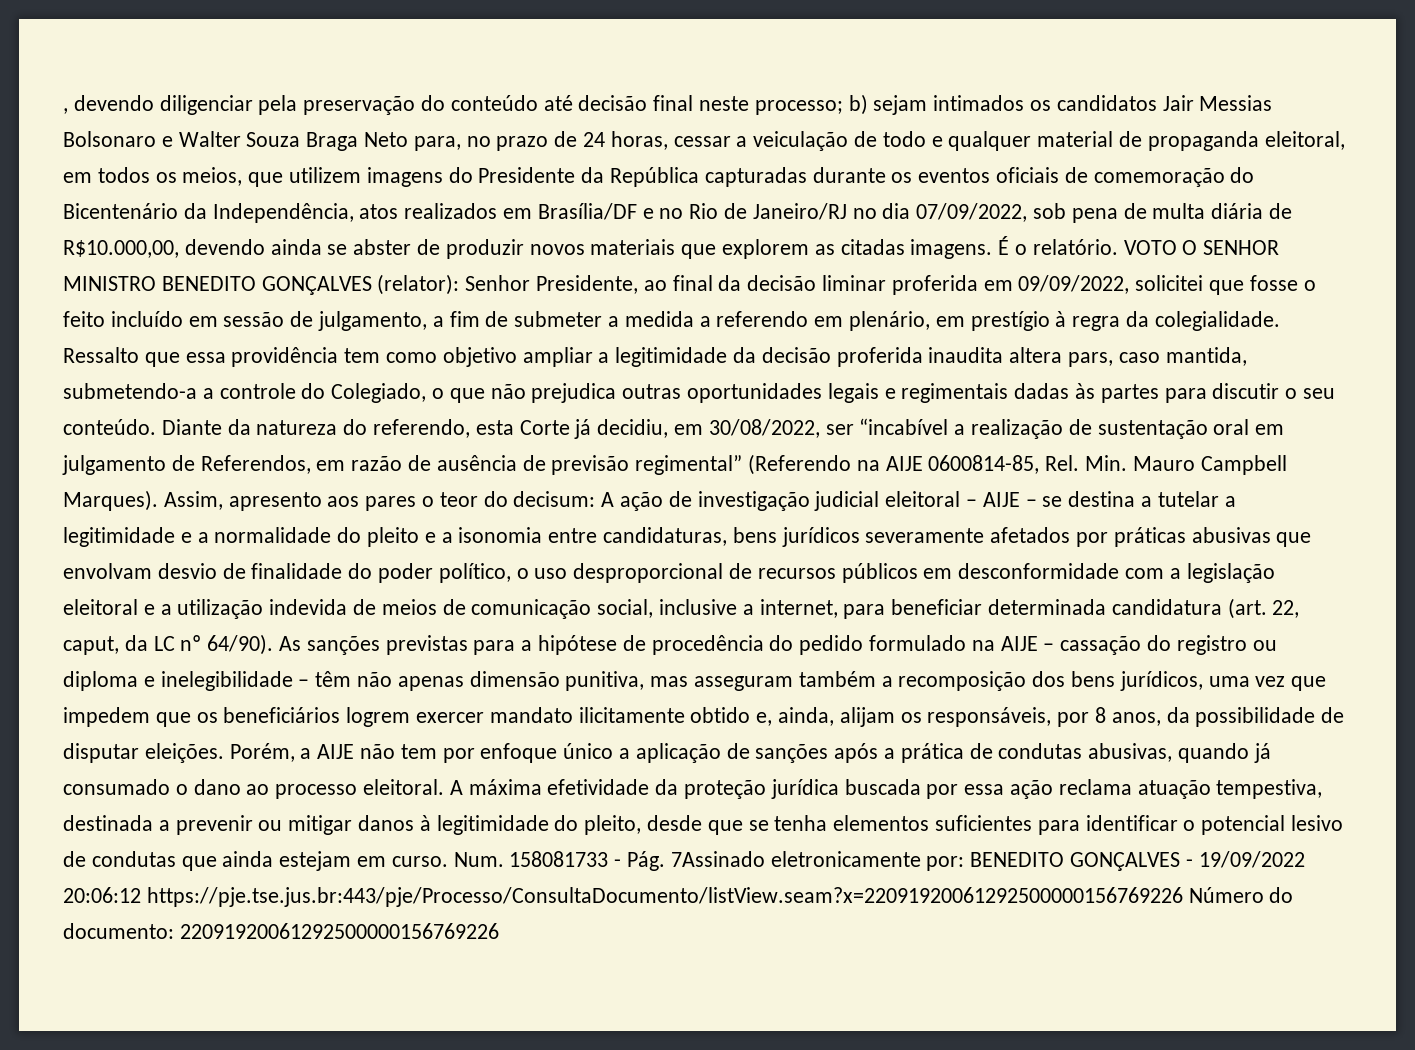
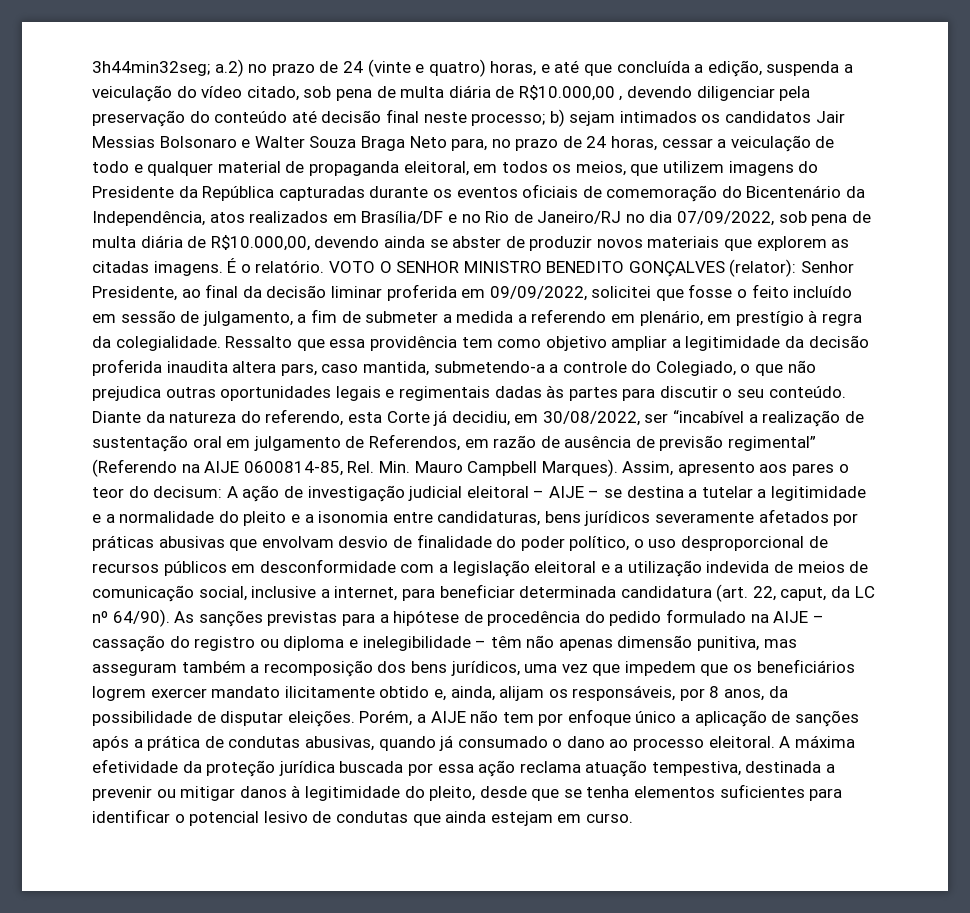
- , devendo diligenciar pela preservação do conteúdo até decisão final neste processo;
+ 3h44min32seg; a.2) no prazo de 24 (vinte e quatro) horas, e até que concluída a edição, suspenda a veiculação do vídeo citado, sob pena de multa diária de R$10.000,00 , devendo diligenciar pela preservação do conteúdo até decisão final neste processo;
- Num. 158081733 - Pág. 7Assinado eletronicamente por: BENEDITO GONÇALVES - 19/09/2022 20:06:12 https://pje.tse.jus.br:443/pje/Processo/ConsultaDocumento/listView.seam?x=22091920061292500000156769226 Número do documento: 22091920061292500000156769226

